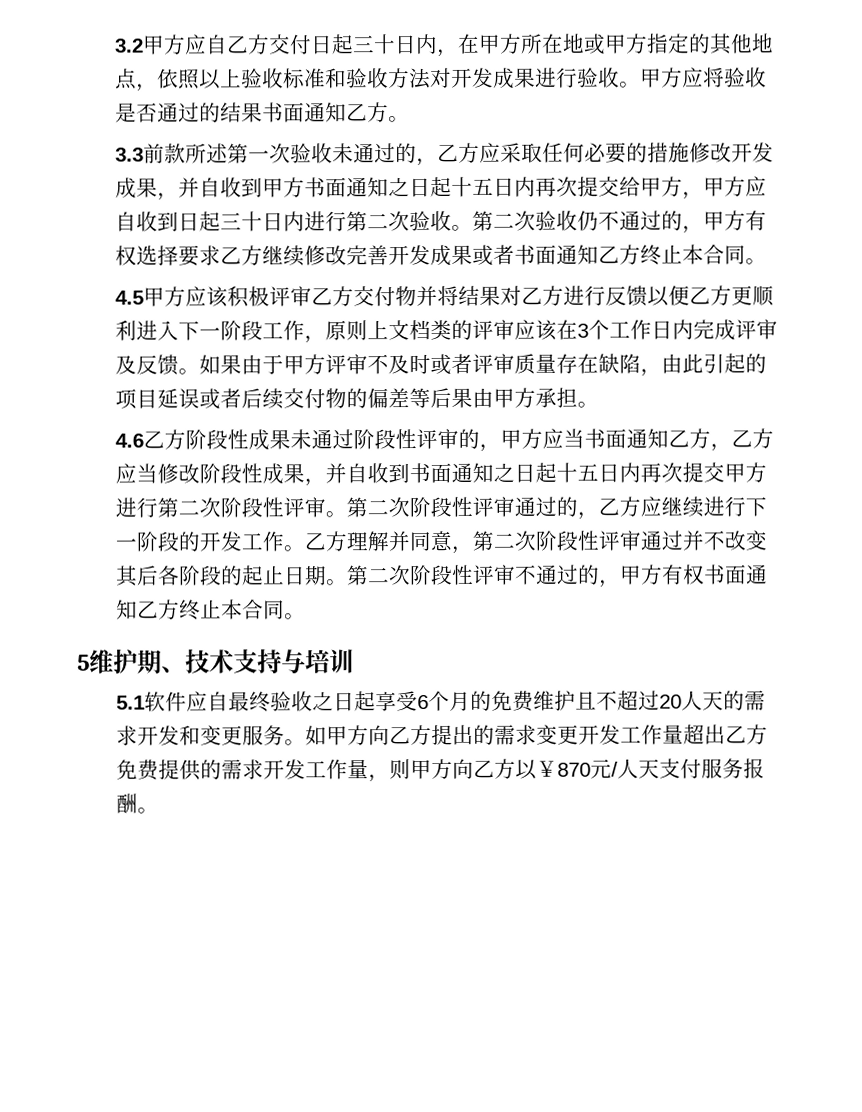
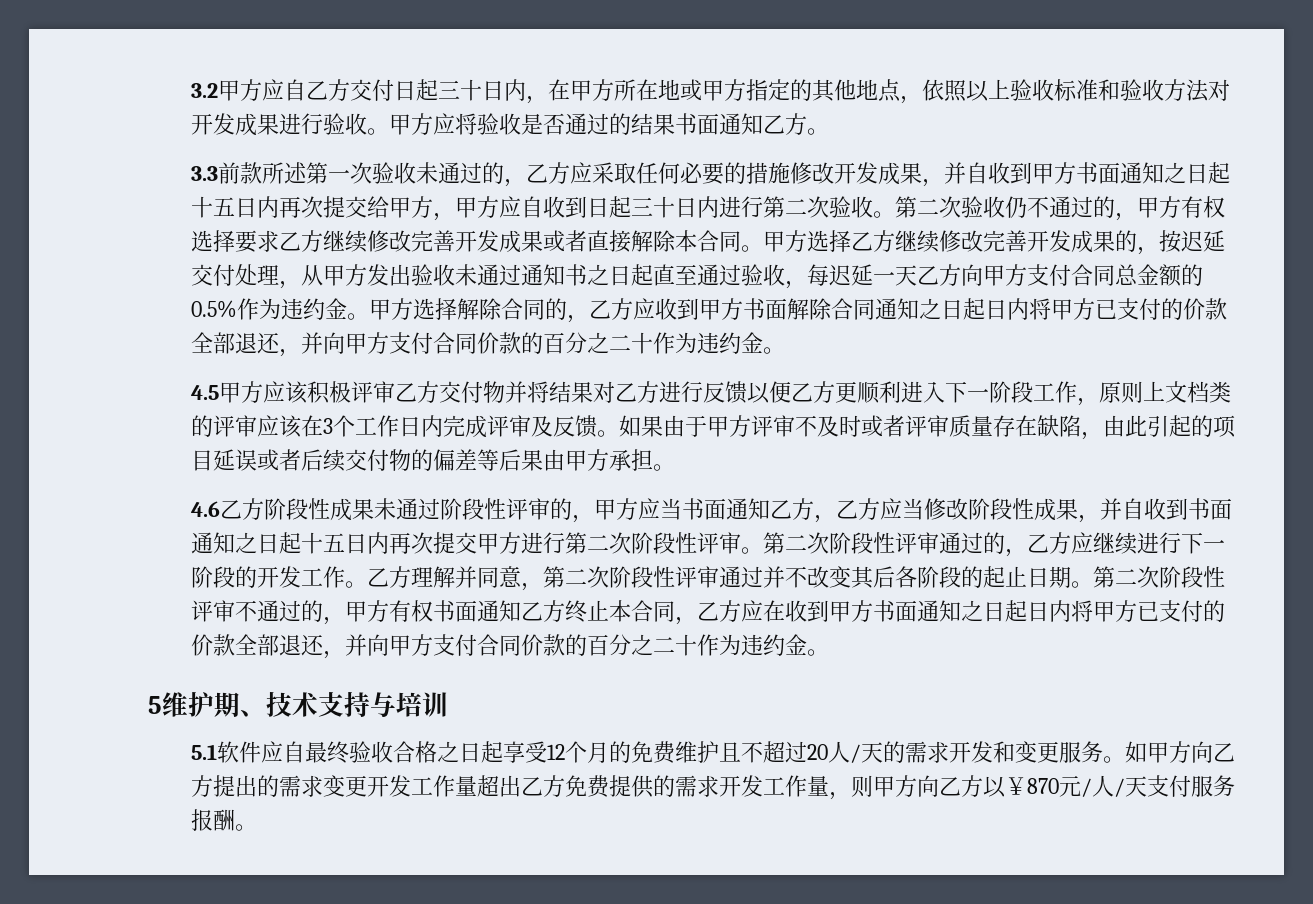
- 第二次验收仍不通过的，甲方有权选择要求乙方继续修改完善开发成果或者书面通知乙方终止本合同。
+ 第二次验收仍不通过的，甲方有权选择要求乙方继续修改完善开发成果或者直接解除本合同。甲方选择乙方继续修改完善开发成果的，按迟延交付处理，从甲方发出验收未通过通知书之日起直至通过验收，每迟延一天乙方向甲方支付合同总金额的0.5%作为违约金。甲方选择解除合同的，乙方应收到甲方书面解除合同通知之日起日内将甲方已支付的价款全部退还，并向甲方支付合同价款的百分之二十作为违约金。
- 第二次阶段性评审不通过的，甲方有权书面通知乙方终止本合同。
+ 第二次阶段性评审不通过的，甲方有权书面通知乙方终止本合同，乙方应在收到甲方书面通知之日起日内将甲方已支付的价款全部退还，并向甲方支付合同价款的百分之二十作为违约金。
- 5.1软件应自最终验收之日起享受6个月的免费维护且不超过20人天的需求开发和变更服务。
+ 5.1软件应自最终验收合格之日起享受12个月的免费维护且不超过20人/天的需求开发和变更服务。
- 如甲方向乙方提出的需求变更开发工作量超出乙方免费提供的需求开发工作量，则甲方向乙方以￥870元/人天支付服务报酬。
+ 如甲方向乙方提出的需求变更开发工作量超出乙方免费提供的需求开发工作量，则甲方向乙方以￥870元/人/天支付服务报酬。

